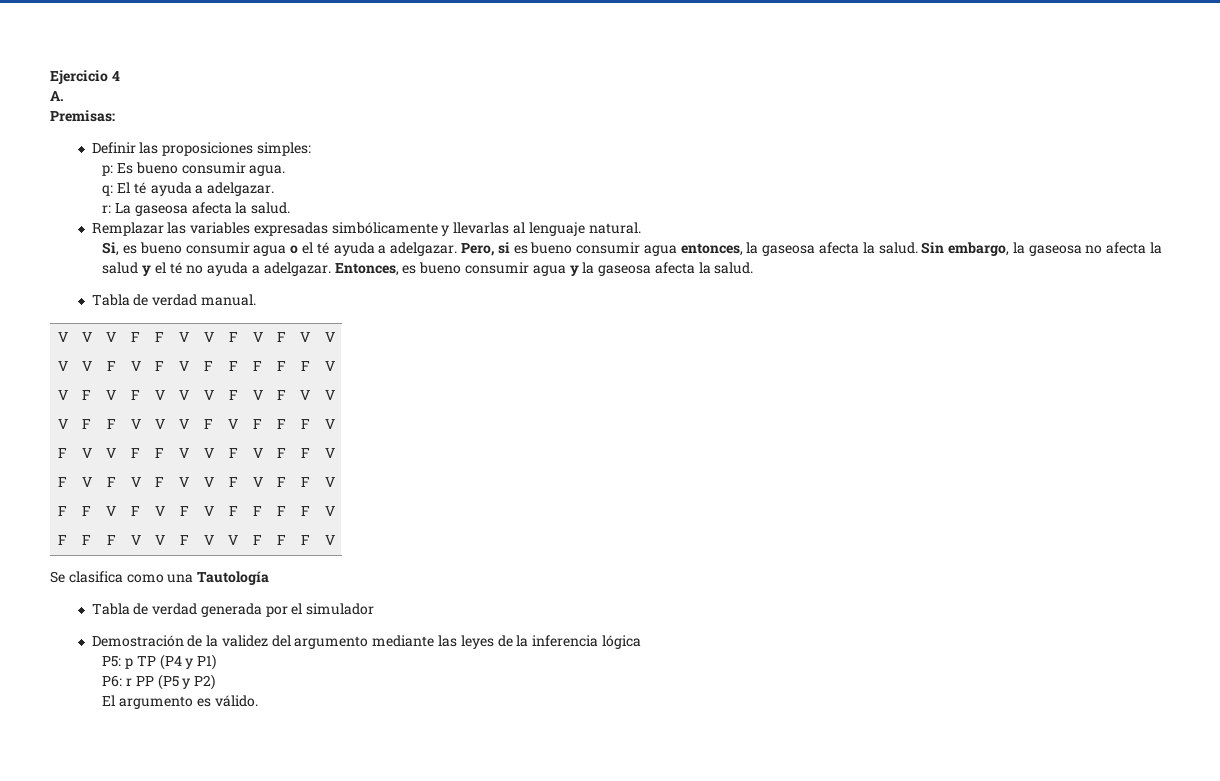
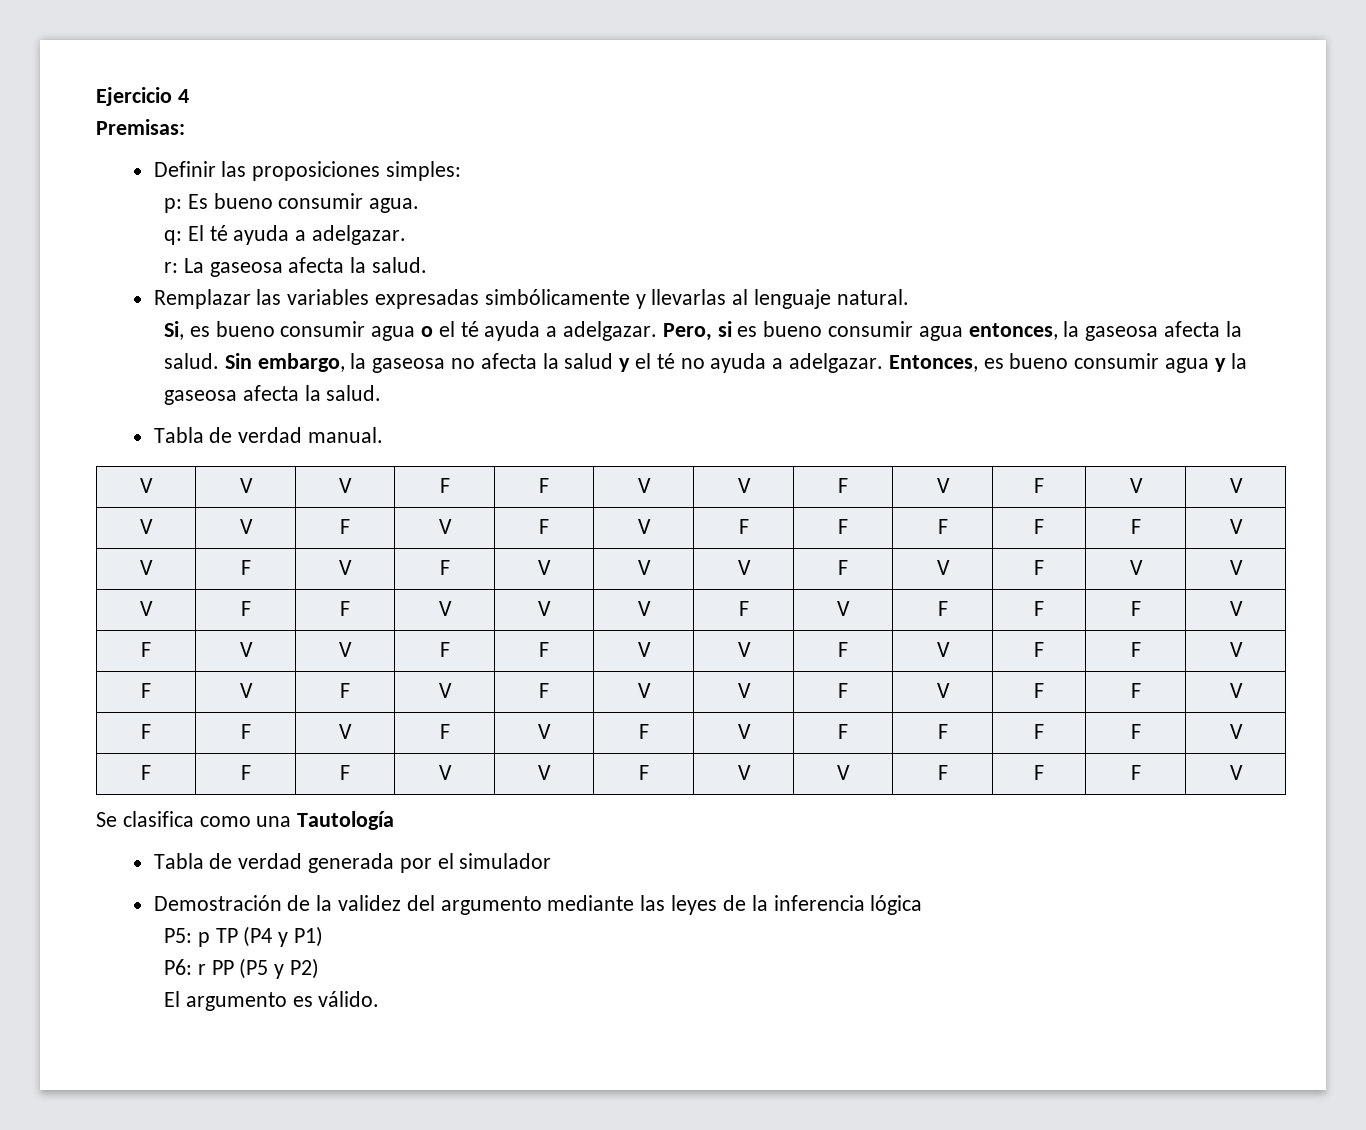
- A.

